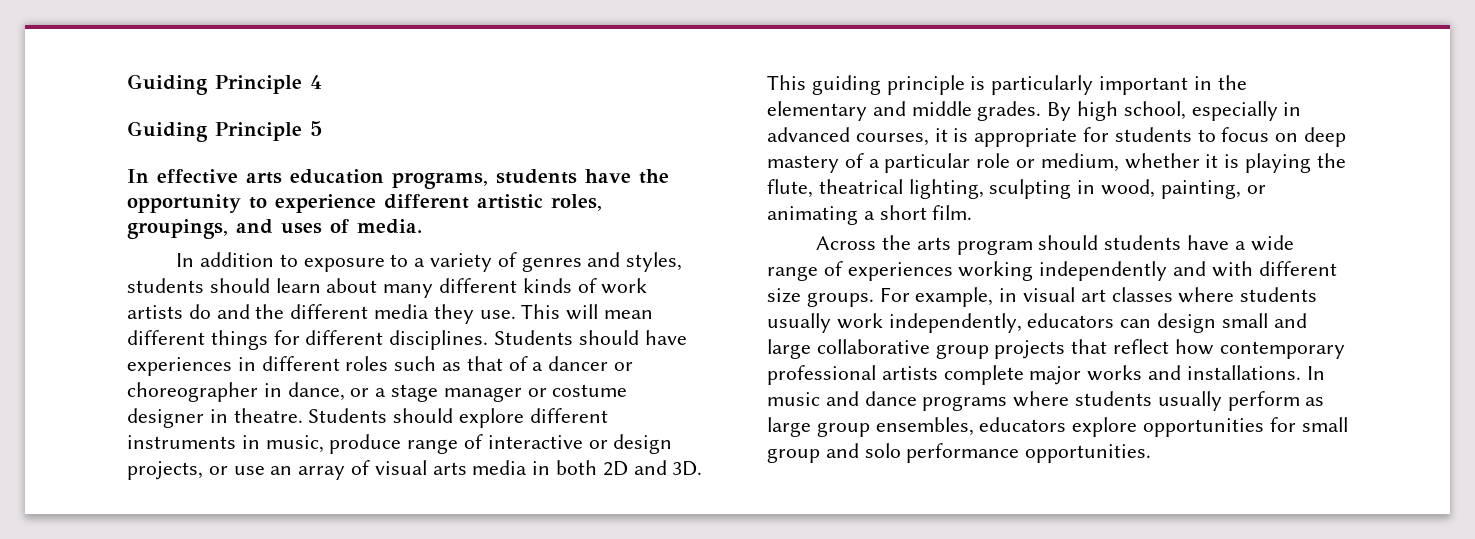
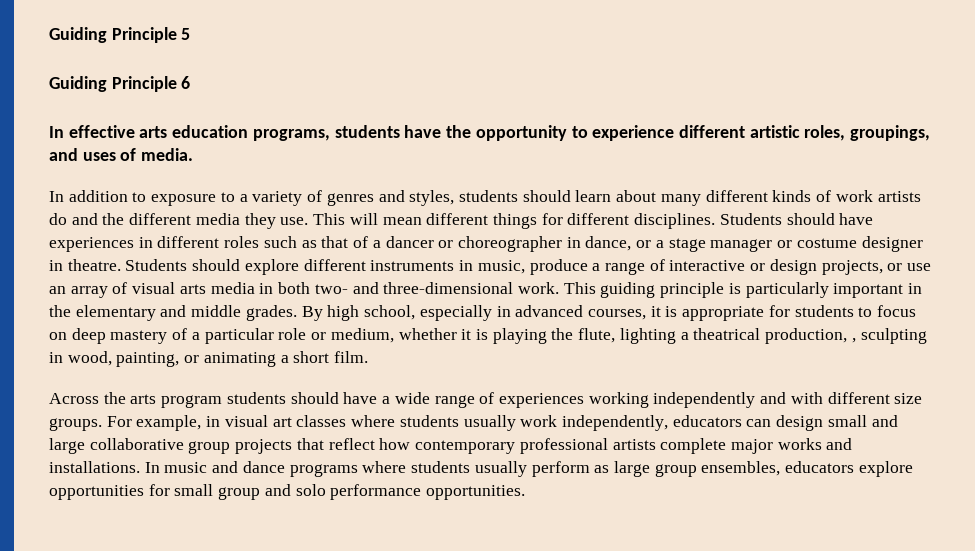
- Guiding Principle 4
  Guiding Principle 5
+ Guiding Principle 6
- Students should explore different instruments in music, produce range of interactive or design projects, or use an array of visual arts media in both 2D and 3D.
+ Students should explore different instruments in music, produce a range of interactive or design projects, or use an array of visual arts media in both two- and three-dimensional work.
- By high school, especially in advanced courses, it is appropriate for students to focus on deep mastery of a particular role or medium, whether it is playing the flute, theatrical lighting, sculpting in wood, painting, or animating a short film.
+ By high school, especially in advanced courses, it is appropriate for students to focus on deep mastery of a particular role or medium, whether it is playing the flute, lighting a theatrical production, , sculpting in wood, painting, or animating a short film.
- Across the arts program should students have a wide range of experiences working independently and with different size groups.
+ Across the arts program students should have a wide range of experiences working independently and with different size groups.

